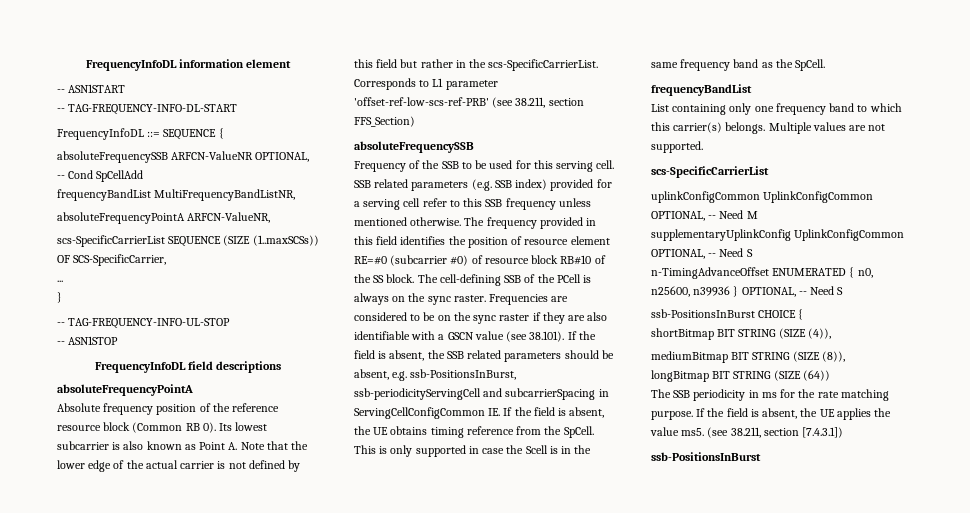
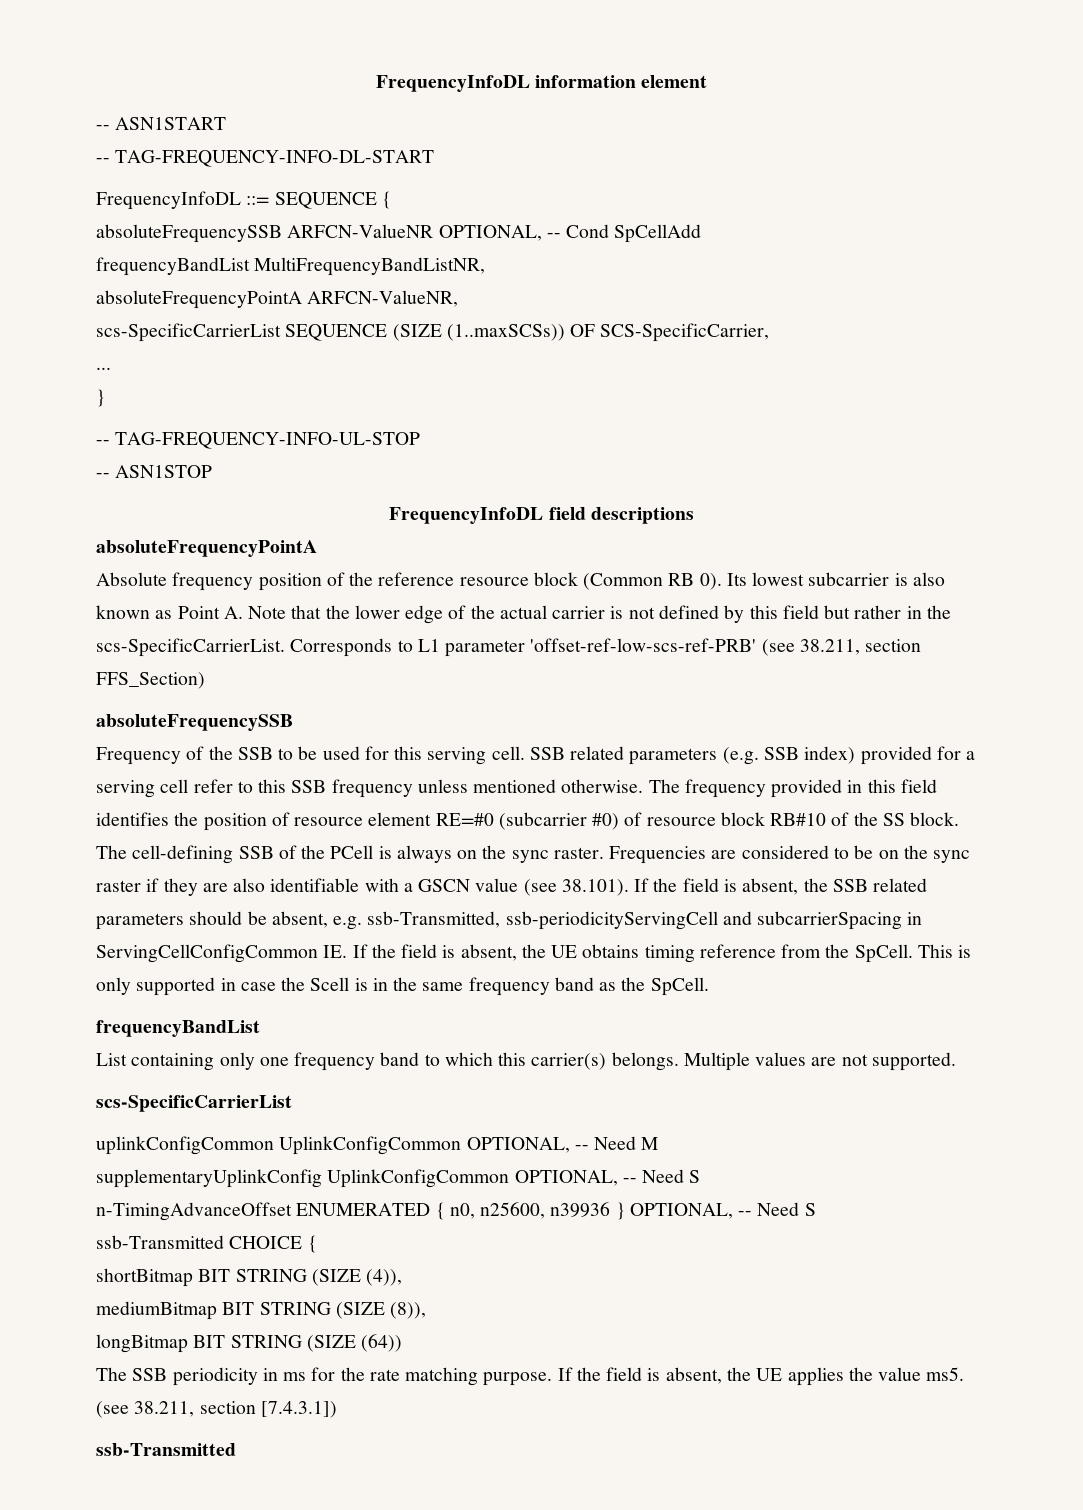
- Frequencies are considered to be on the sync raster if they are also identifiable with a GSCN value (see 38.101). If the field is absent, the SSB related parameters should be absent, e.g. ssb-PositionsInBurst, ssb-periodicityServingCell and subcarrierSpacing in ServingCellConfigCommon IE. If the field is absent, the UE obtains timing reference from the SpCell.
+ Frequencies are considered to be on the sync raster if they are also identifiable with a GSCN value (see 38.101). If the field is absent, the SSB related parameters should be absent, e.g. ssb-Transmitted, ssb-periodicityServingCell and subcarrierSpacing in ServingCellConfigCommon IE. If the field is absent, the UE obtains timing reference from the SpCell.
- ssb-PositionsInBurst CHOICE {
+ ssb-Transmitted CHOICE {
  (see 38.211, section [7.4.3.1])
- ssb-PositionsInBurst
+ ssb-Transmitted

